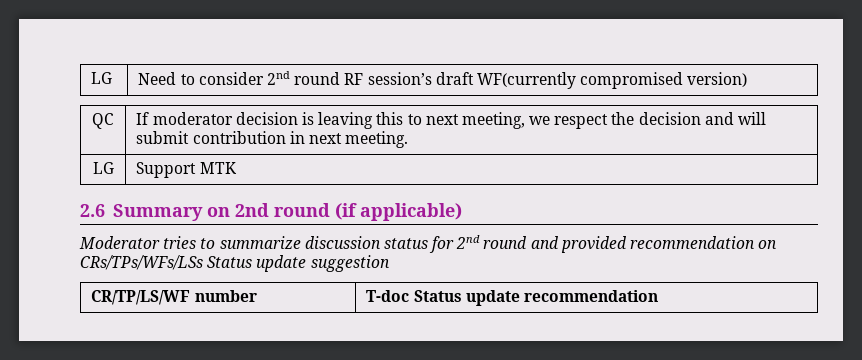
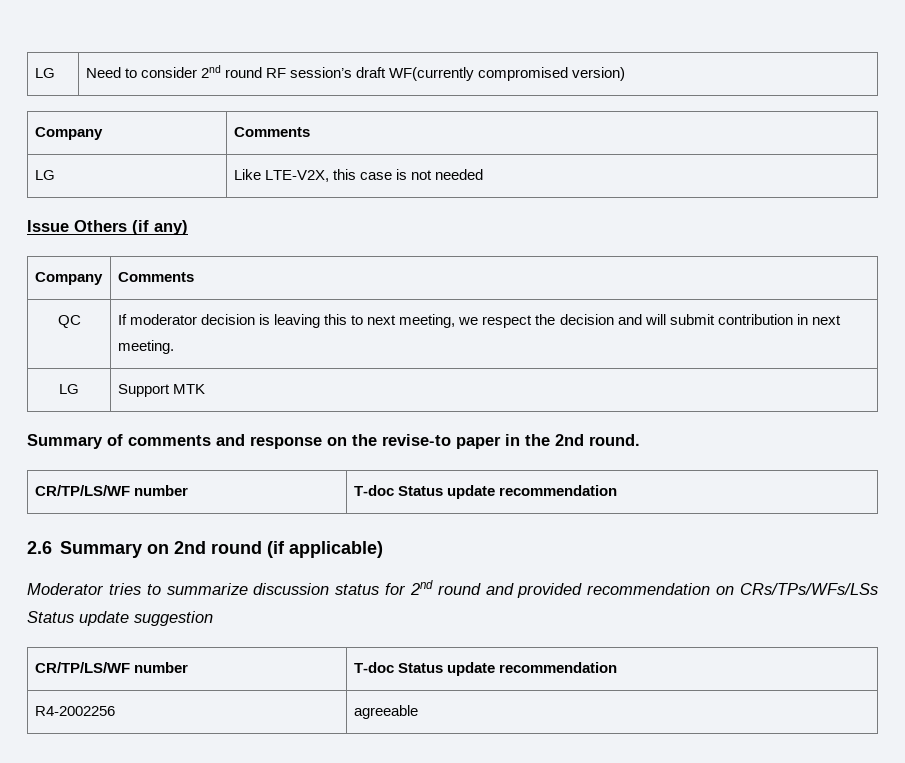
  LG | Need to consider 2nd round RF session’s draft WF(currently compromised version)
+ Company | Comments
+ LG | Like LTE-V2X, this case is not needed
+ Issue Others (if any)
+ Company | Comments
+ Summary of comments and response on the revise-to paper in the 2nd round.
+ CR/TP/LS/WF number | T-doc Status update recommendation
+ R4-2002256 | agreeable

